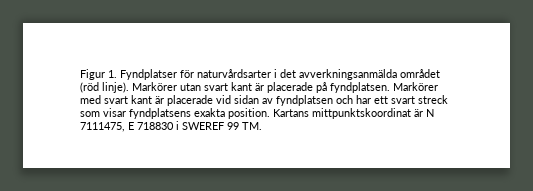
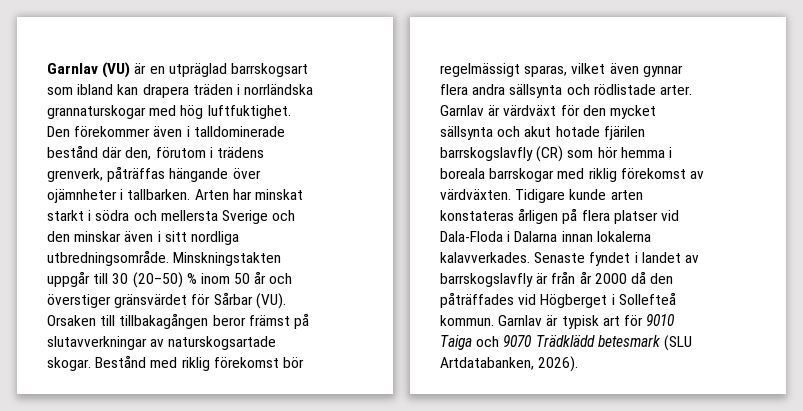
- Figur 1. Fyndplatser för naturvårdsarter i det avverkningsanmälda området (röd linje). Markörer utan svart kant är placerade på fyndplatsen. Markörer med svart kant är placerade vid sidan av fyndplatsen och har ett svart streck som visar fyndplatsens exakta position. Kartans mittpunktskoordinat är N 7111475, E 718830 i SWEREF 99 TM.
+ Garnlav (VU) är en utpräglad barrskogsart som ibland kan drapera träden i norrländska grannaturskogar med hög luftfuktighet. Den förekommer även i talldominerade bestånd där den, förutom i trädens grenverk, påträffas hängande över ojämnheter i tallbarken. Arten har minskat starkt i södra och mellersta Sverige och den minskar även i sitt nordliga utbredningsområde. Minskningstakten uppgår till 30 (20–50) % inom 50 år och överstiger gränsvärdet för Sårbar (VU). Orsaken till tillbakagången beror främst på slutavverkningar av naturskogsartade skogar. Bestånd med riklig förekomst bör regelmässigt sparas, vilket även gynnar flera andra sällsynta och rödlistade arter. Garnlav är värdväxt för den mycket sällsynta och akut hotade fjärilen barrskogslavfly (CR) som hör hemma i boreala barrskogar med riklig förekomst av värdväxten. Tidigare kunde arten konstateras årligen på flera platser vid Dala-Floda i Dalarna innan lokalerna kalavverkades. Senaste fyndet i landet av barrskogslavfly är från år 2000 då den påträffades vid Högberget i Sollefteå kommun. Garnlav är typisk art för 9010 Taiga och 9070 Trädklädd betesmark (SLU Artdatabanken, 2026).

